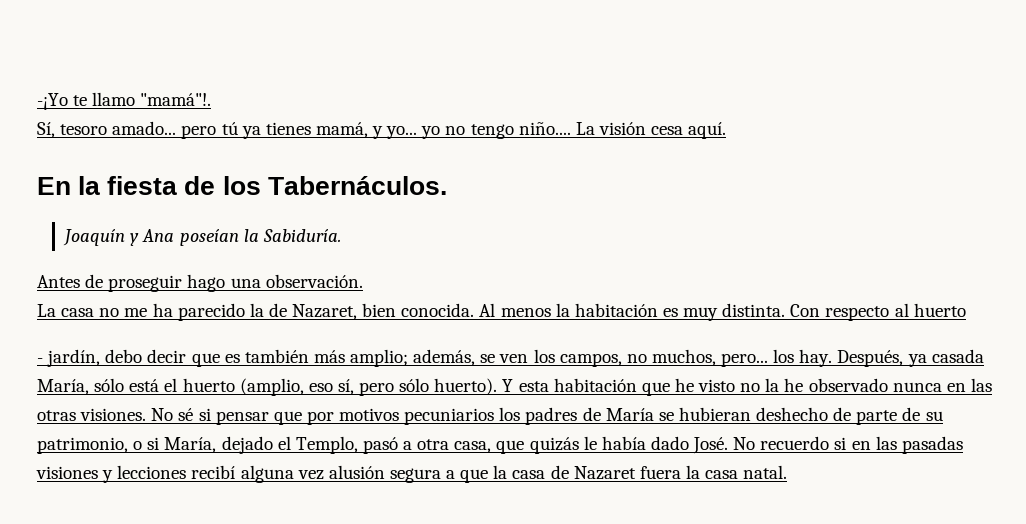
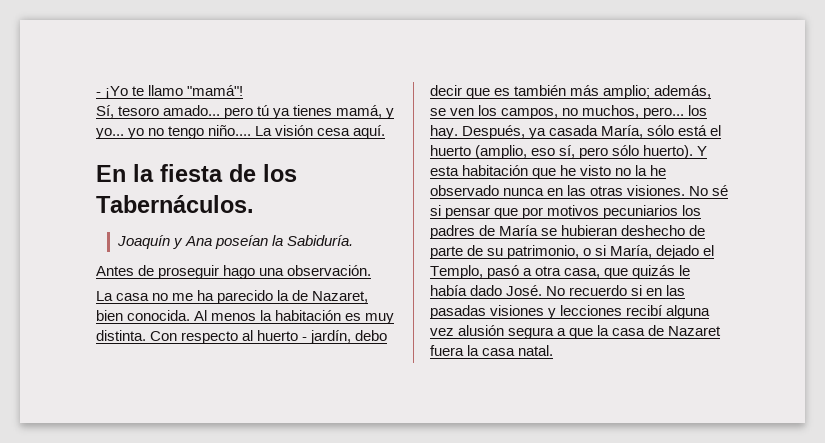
- -¡Yo te llamo "mamá"!.
+ - ¡Yo te llamo "mamá"!
- Con respecto al huerto
- - jardín, debo decir que es también más amplio; además, se ven los campos, no muchos, pero... los hay.
+ Con respecto al huerto - jardín, debo decir que es también más amplio; además, se ven los campos, no muchos, pero... los hay.

